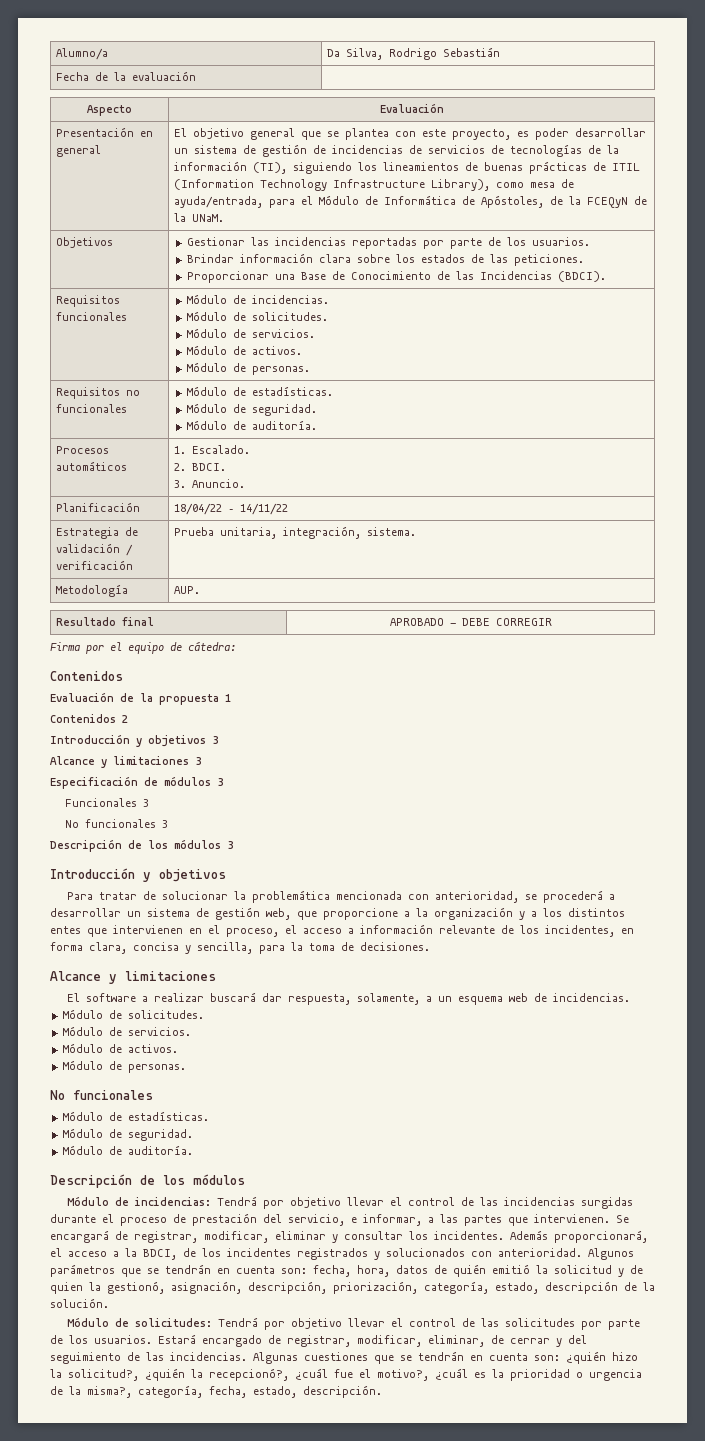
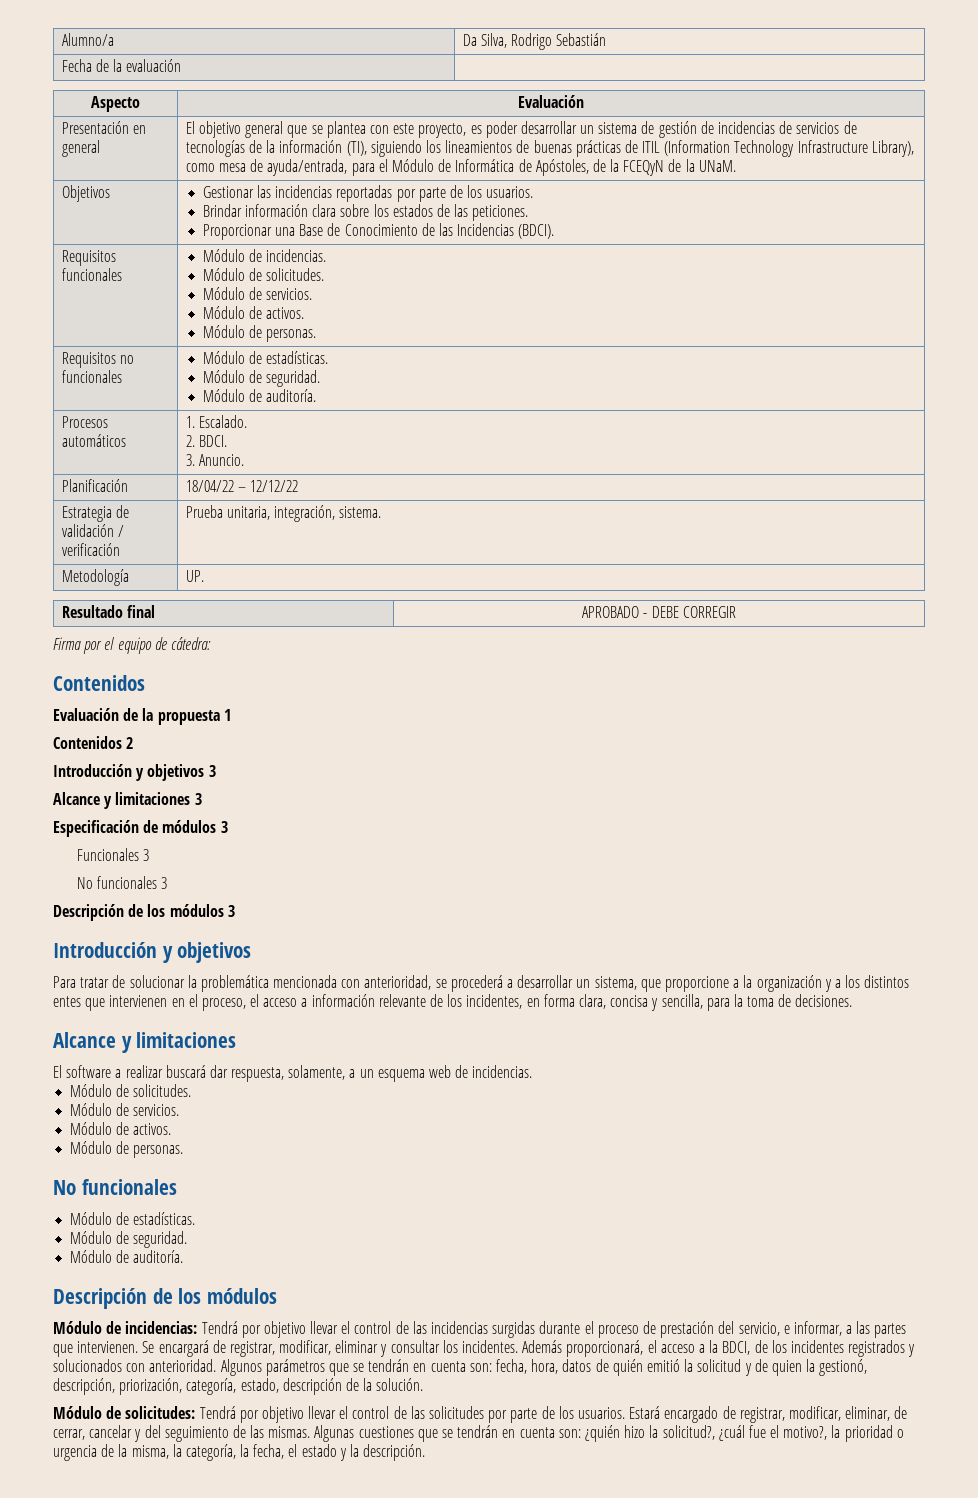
- Planificación | 18/04/22 – 14/11/22
+ Planificación | 18/04/22 – 12/12/22
- Metodología | AUP.
+ Metodología | UP.
- Para tratar de solucionar la problemática mencionada con anterioridad, se procederá a desarrollar un sistema de gestión web, que proporcione a la organización y a los distintos entes que intervienen en el proceso, el acceso a información relevante de los incidentes, en forma clara, concisa y sencilla, para la toma de decisiones.
+ Para tratar de solucionar la problemática mencionada con anterioridad, se procederá a desarrollar un sistema, que proporcione a la organización y a los distintos entes que intervienen en el proceso, el acceso a información relevante de los incidentes, en forma clara, concisa y sencilla, para la toma de decisiones.
- Algunos parámetros que se tendrán en cuenta son: fecha, hora, datos de quién emitió la solicitud y de quien la gestionó, asignación, descripción, priorización, categoría, estado, descripción de la solución.
+ Algunos parámetros que se tendrán en cuenta son: fecha, hora, datos de quién emitió la solicitud y de quien la gestionó, descripción, priorización, categoría, estado, descripción de la solución.
- Estará encargado de registrar, modificar, eliminar, de cerrar y del seguimiento de las incidencias.
+ Estará encargado de registrar, modificar, eliminar, de cerrar, cancelar y del seguimiento de las mismas.
- Algunas cuestiones que se tendrán en cuenta son: ¿quién hizo la solicitud?, ¿quién la recepcionó?, ¿cuál fue el motivo?, ¿cuál es la prioridad o urgencia de la misma?, categoría, fecha, estado, descripción.
+ Algunas cuestiones que se tendrán en cuenta son: ¿quién hizo la solicitud?, ¿cuál fue el motivo?, la prioridad o urgencia de la misma, la categoría, la fecha, el estado y la descripción.

